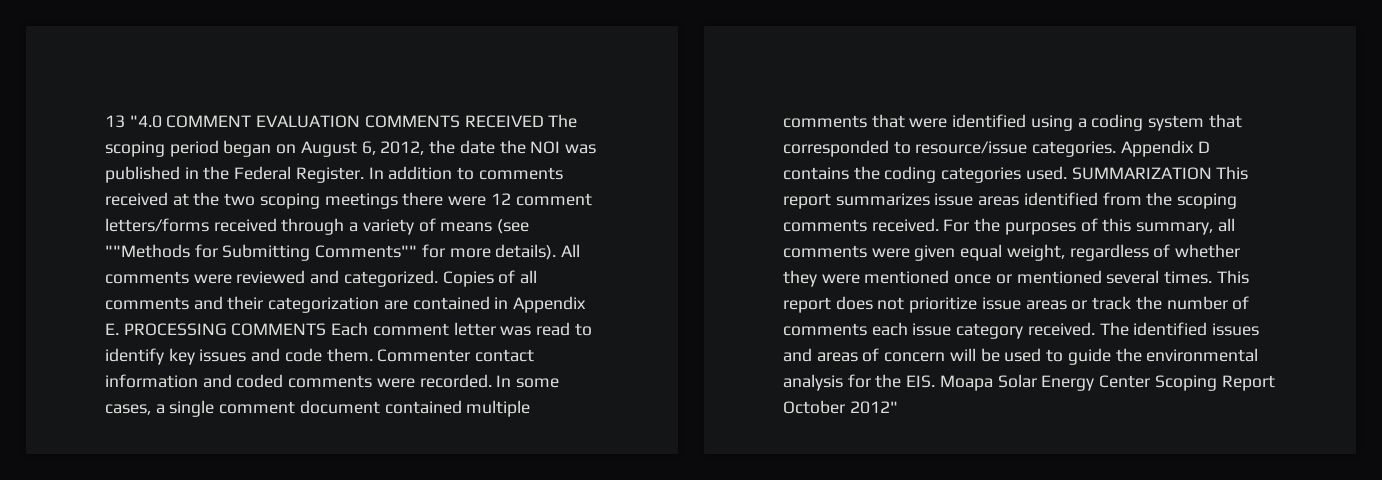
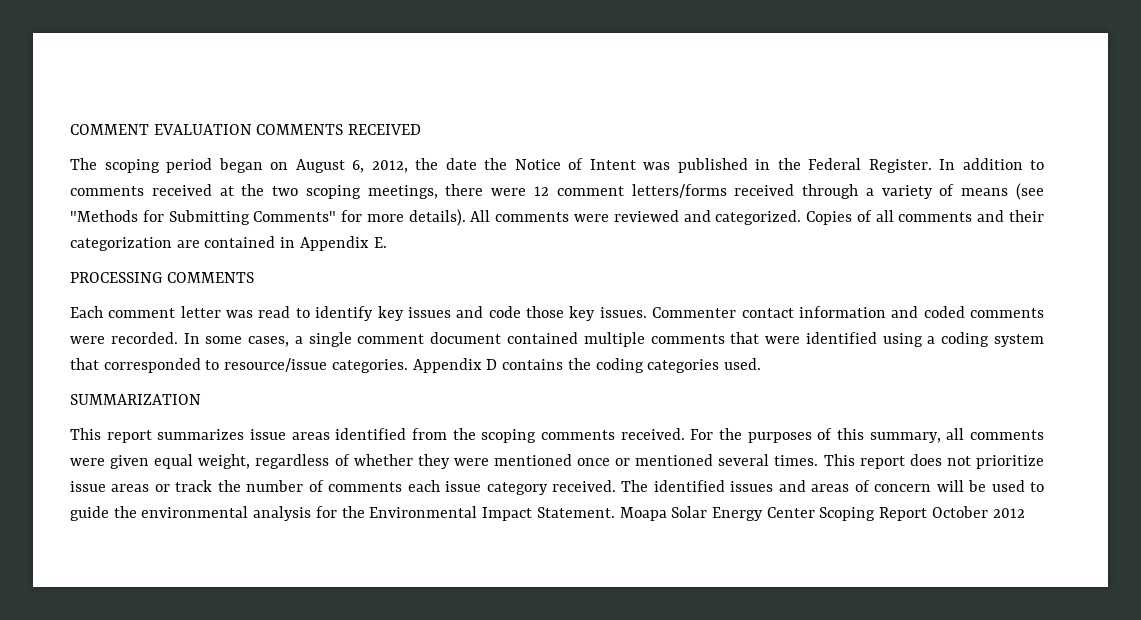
- 13 "4.0 COMMENT EVALUATION COMMENTS RECEIVED The scoping period began on August 6, 2012, the date the NOI was published in the Federal Register.
+ COMMENT EVALUATION COMMENTS RECEIVED
+ The scoping period began on August 6, 2012, the date the Notice of Intent was published in the Federal Register.
- In addition to comments received at the two scoping meetings there were 12 comment letters/forms received through a variety of means (see ""Methods for Submitting Comments"" for more details).
+ In addition to comments received at the two scoping meetings, there were 12 comment letters/forms received through a variety of means (see "Methods for Submitting Comments" for more details).
- Copies of all comments and their categorization are contained in Appendix E. PROCESSING COMMENTS Each comment letter was read to identify key issues and code them.
+ Copies of all comments and their categorization are contained in Appendix E.
+ PROCESSING COMMENTS
+ Each comment letter was read to identify key issues and code those key issues.
- Appendix D contains the coding categories used. SUMMARIZATION This report summarizes issue areas identified from the scoping comments received.
+ Appendix D contains the coding categories used.
+ SUMMARIZATION
+ This report summarizes issue areas identified from the scoping comments received.
- The identified issues and areas of concern will be used to guide the environmental analysis for the EIS. Moapa Solar Energy Center Scoping Report October 2012"
+ The identified issues and areas of concern will be used to guide the environmental analysis for the Environmental Impact Statement. Moapa Solar Energy Center Scoping Report October 2012

